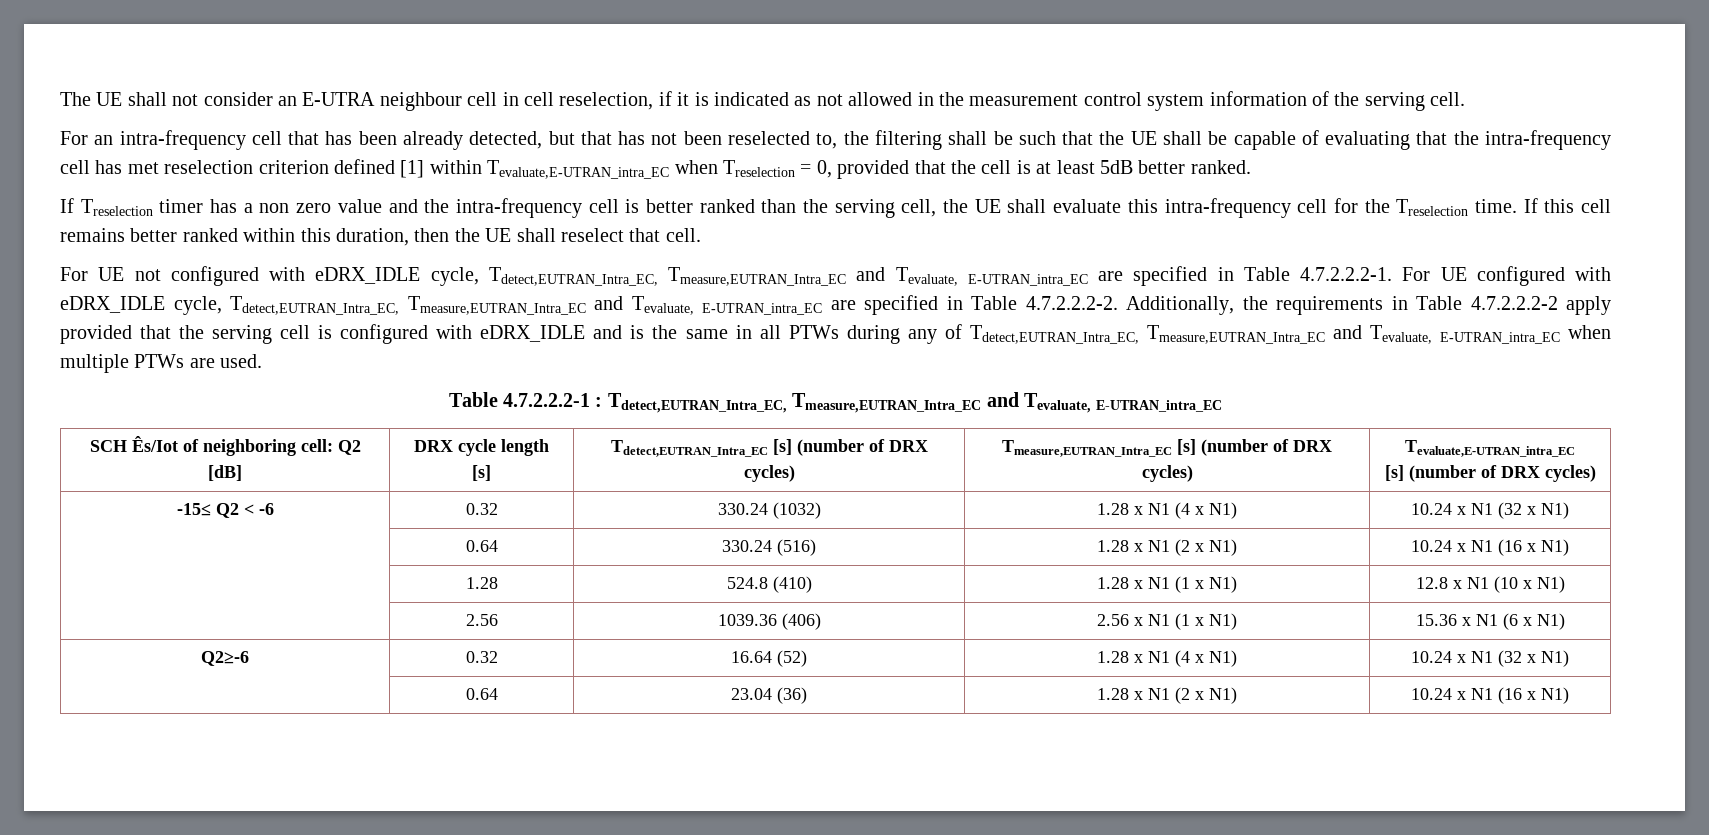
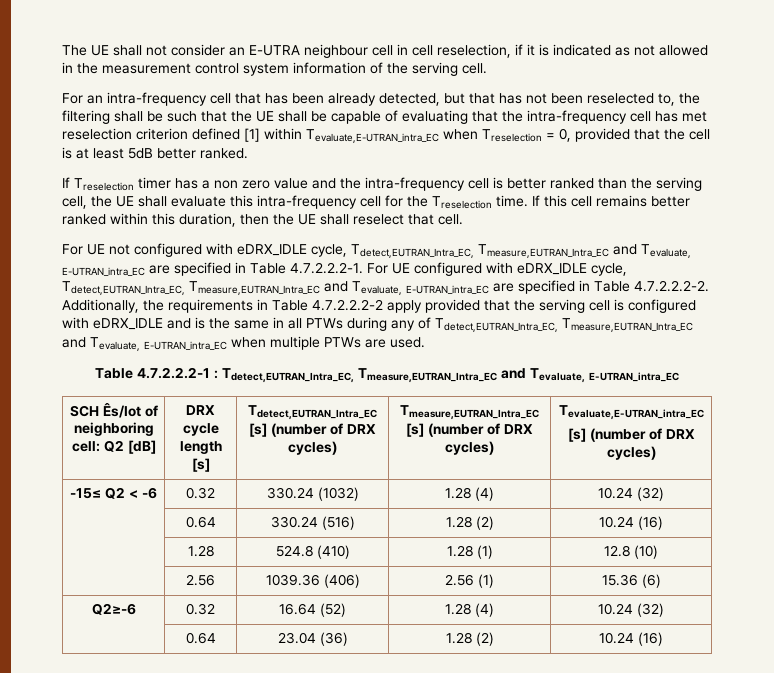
- -15≤ Q2 < -6 | 0.32 | 330.24 (1032) | 1.28 x N1 (4 x N1) | 10.24 x N1 (32 x N1)
- | 0.64 | 330.24 (516) | 1.28 x N1 (2 x N1) | 10.24 x N1 (16 x N1)
- | 1.28 | 524.8 (410) | 1.28 x N1 (1 x N1) | 12.8 x N1 (10 x N1)
- | 2.56 | 1039.36 (406) | 2.56 x N1 (1 x N1) | 15.36 x N1 (6 x N1)
+ -15≤ Q2 < -6 | 0.32 | 330.24 (1032) | 1.28 (4) | 10.24 (32)
+ | 0.64 | 330.24 (516) | 1.28 (2) | 10.24 (16)
+ | 1.28 | 524.8 (410) | 1.28 (1) | 12.8 (10)
+ | 2.56 | 1039.36 (406) | 2.56 (1) | 15.36 (6)
- Q2≥-6 | 0.32 | 16.64 (52) | 1.28 x N1 (4 x N1) | 10.24 x N1 (32 x N1)
- | 0.64 | 23.04 (36) | 1.28 x N1 (2 x N1) | 10.24 x N1 (16 x N1)
+ Q2≥-6 | 0.32 | 16.64 (52) | 1.28 (4) | 10.24 (32)
+ | 0.64 | 23.04 (36) | 1.28 (2) | 10.24 (16)

